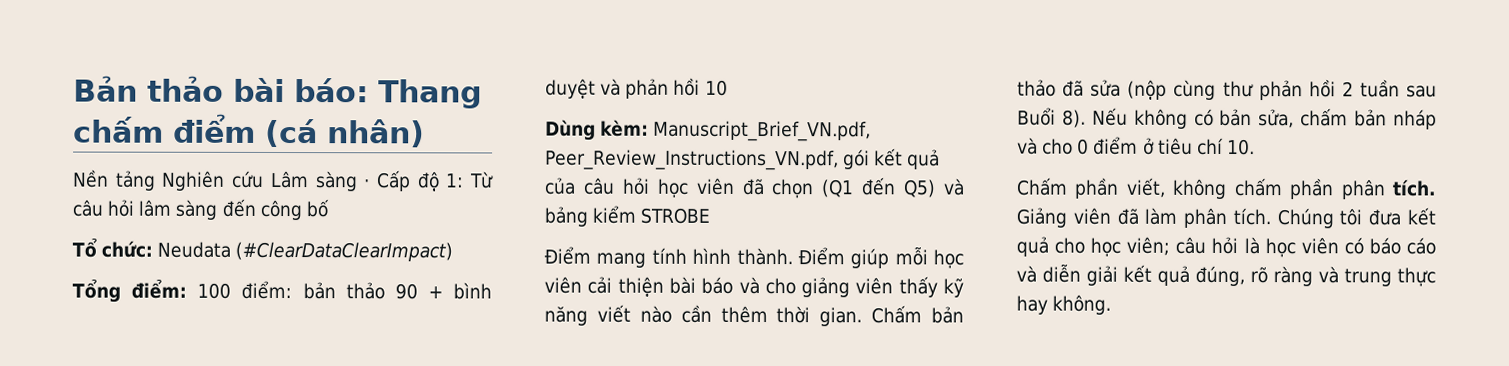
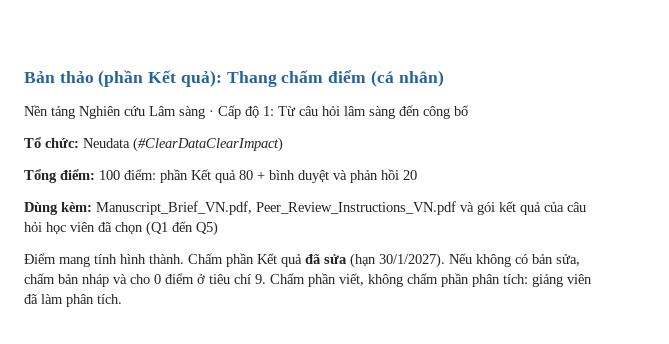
- Bản thảo bài báo: Thang chấm điểm (cá nhân)
+ Bản thảo (phần Kết quả): Thang chấm điểm (cá nhân)
- Tổng điểm: 100 điểm: bản thảo 90 + bình duyệt và phản hồi 10
+ Tổng điểm: 100 điểm: phần Kết quả 80 + bình duyệt và phản hồi 20
- Dùng kèm: Manuscript_Brief_VN.pdf, Peer_Review_Instructions_VN.pdf, gói kết quả của câu hỏi học viên đã chọn (Q1 đến Q5) và bảng kiểm STROBE
+ Dùng kèm: Manuscript_Brief_VN.pdf, Peer_Review_Instructions_VN.pdf và gói kết quả của câu hỏi học viên đã chọn (Q1 đến Q5)
- Điểm giúp mỗi học viên cải thiện bài báo và cho giảng viên thấy kỹ năng viết nào cần thêm thời gian. Chấm bản thảo đã sửa (nộp cùng thư phản hồi 2 tuần sau Buổi 8).
+ Chấm phần Kết quả đã sửa (hạn 30/1/2027).
- Nếu không có bản sửa, chấm bản nháp và cho 0 điểm ở tiêu chí 10.
- Chấm phần viết, không chấm phần phân tích. Giảng viên đã làm phân tích. Chúng tôi đưa kết quả cho học viên; câu hỏi là học viên có báo cáo và diễn giải kết quả đúng, rõ ràng và trung thực hay không.
+ Nếu không có bản sửa, chấm bản nháp và cho 0 điểm ở tiêu chí 9. Chấm phần viết, không chấm phần phân tích: giảng viên đã làm phân tích.

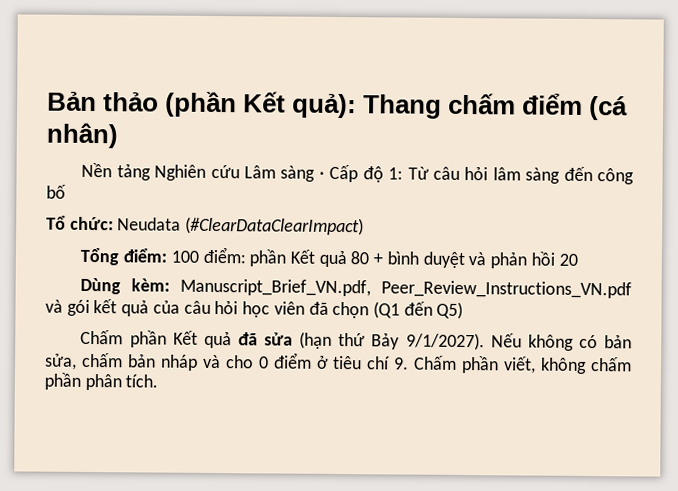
- Điểm mang tính hình thành. Chấm phần Kết quả đã sửa (hạn 30/1/2027).
+ Chấm phần Kết quả đã sửa (hạn thứ Bảy 9/1/2027).
- Nếu không có bản sửa, chấm bản nháp và cho 0 điểm ở tiêu chí 9. Chấm phần viết, không chấm phần phân tích: giảng viên đã làm phân tích.
+ Nếu không có bản sửa, chấm bản nháp và cho 0 điểm ở tiêu chí 9. Chấm phần viết, không chấm phần phân tích.

